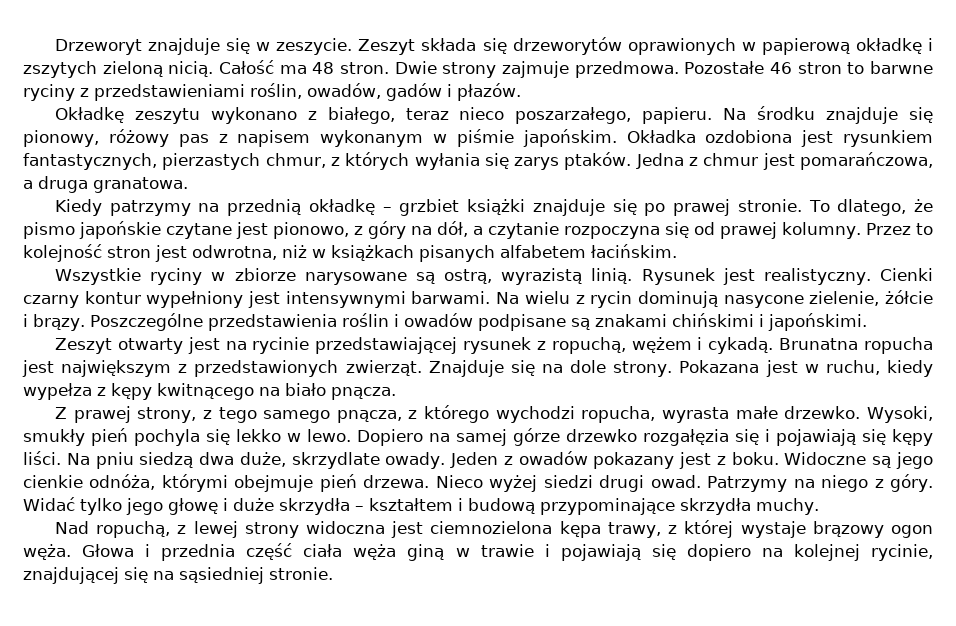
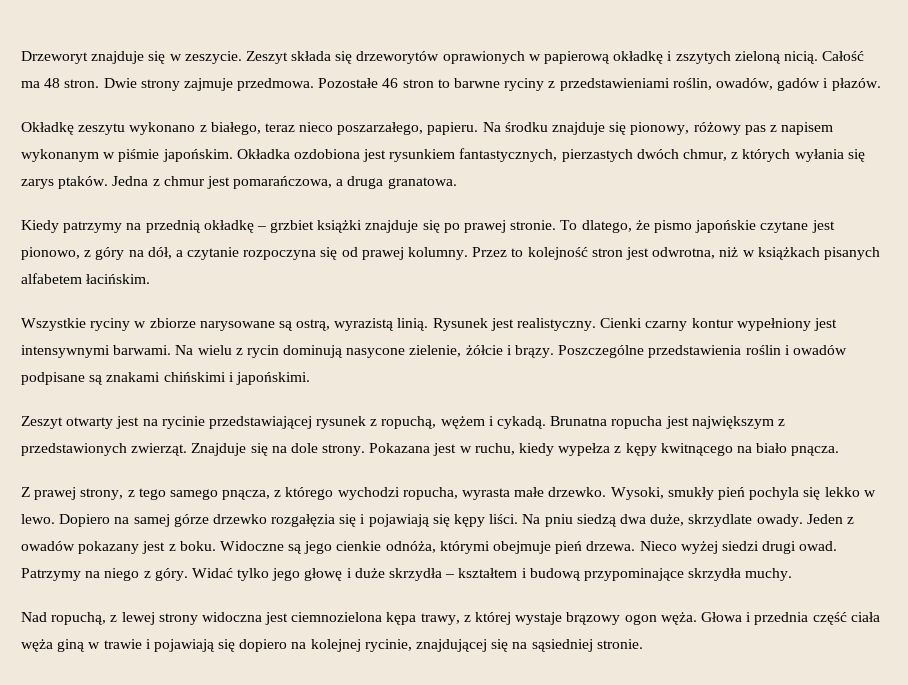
- Okładka ozdobiona jest rysunkiem fantastycznych, pierzastych chmur, z których wyłania się zarys ptaków.
+ Okładka ozdobiona jest rysunkiem fantastycznych, pierzastych dwóch chmur, z których wyłania się zarys ptaków.

